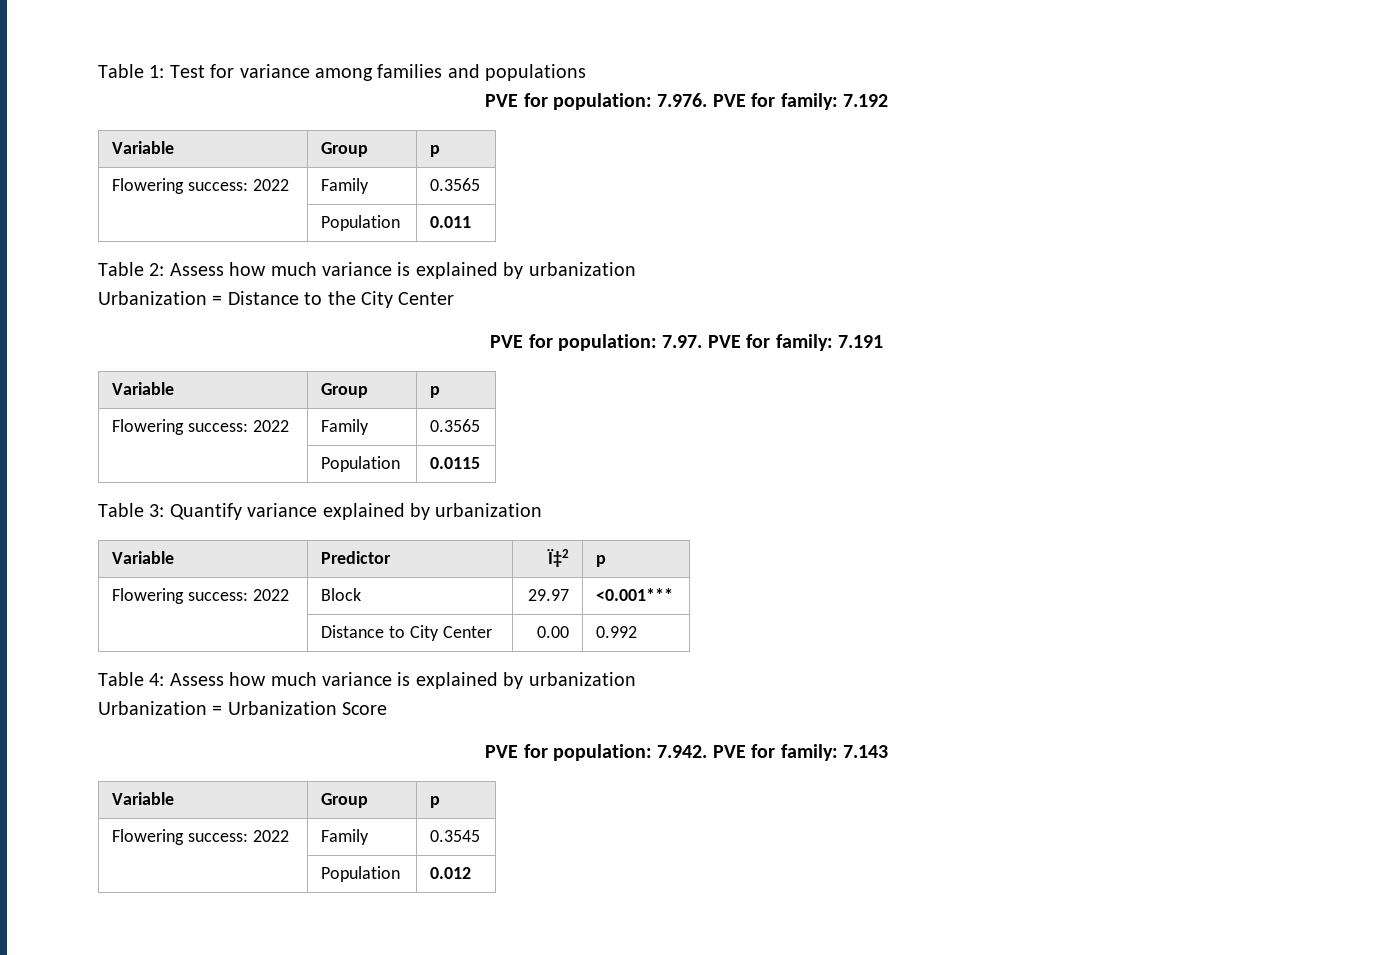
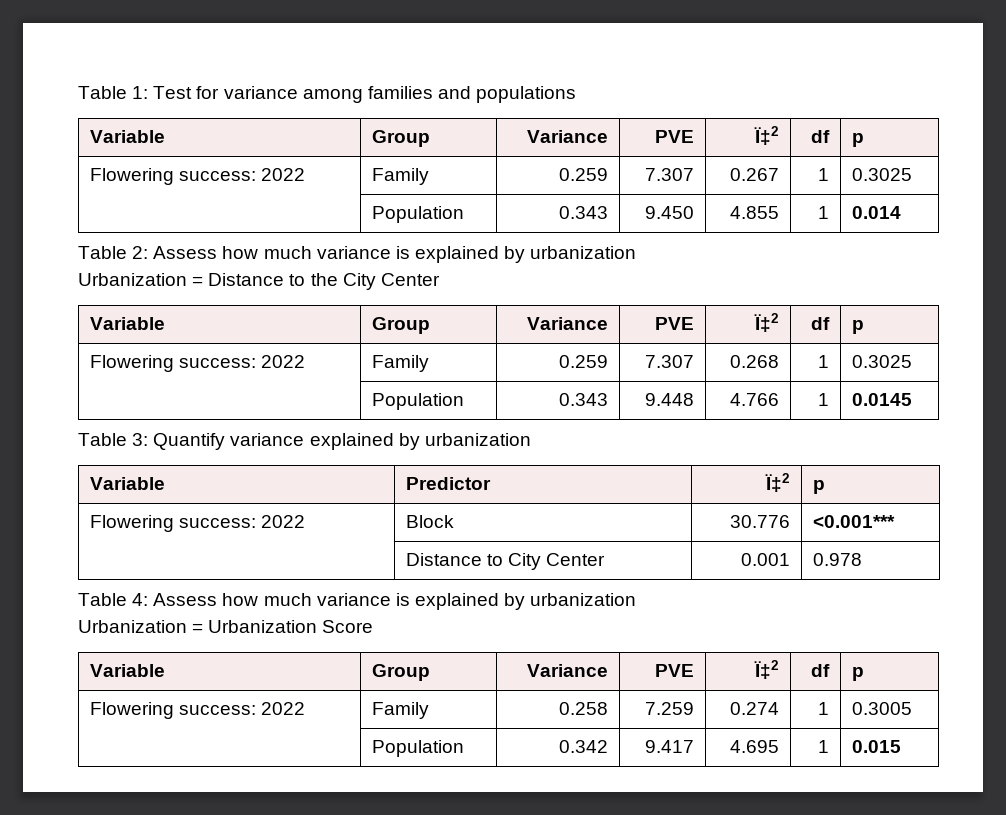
  Table 1: Test for variance among families and populations
- PVE for population: 7.976. PVE for family: 7.192
- Variable | Group | p
- Flowering success: 2022 | Family | 0.3565
- | Population | 0.011
+ Variable | Group | Variance | PVE | Ï‡2 | df | p
+ Flowering success: 2022 | Family | 0.259 | 7.307 | 0.267 | 1 | 0.3025
+ | Population | 0.343 | 9.450 | 4.855 | 1 | 0.014
  Urbanization = Distance to the City Center
- PVE for population: 7.97. PVE for family: 7.191
- Variable | Group | p
- Flowering success: 2022 | Family | 0.3565
- | Population | 0.0115
+ Variable | Group | Variance | PVE | Ï‡2 | df | p
+ Flowering success: 2022 | Family | 0.259 | 7.307 | 0.268 | 1 | 0.3025
+ | Population | 0.343 | 9.448 | 4.766 | 1 | 0.0145
- Flowering success: 2022 | Block | 29.97 | <0.001***
+ Flowering success: 2022 | Block | 30.776 | <0.001***
- | Distance to City Center | 0.00 | 0.992
+ | Distance to City Center | 0.001 | 0.978
  Urbanization = Urbanization Score
- PVE for population: 7.942. PVE for family: 7.143
- Variable | Group | p
- Flowering success: 2022 | Family | 0.3545
- | Population | 0.012
+ Variable | Group | Variance | PVE | Ï‡2 | df | p
+ Flowering success: 2022 | Family | 0.258 | 7.259 | 0.274 | 1 | 0.3005
+ | Population | 0.342 | 9.417 | 4.695 | 1 | 0.015

